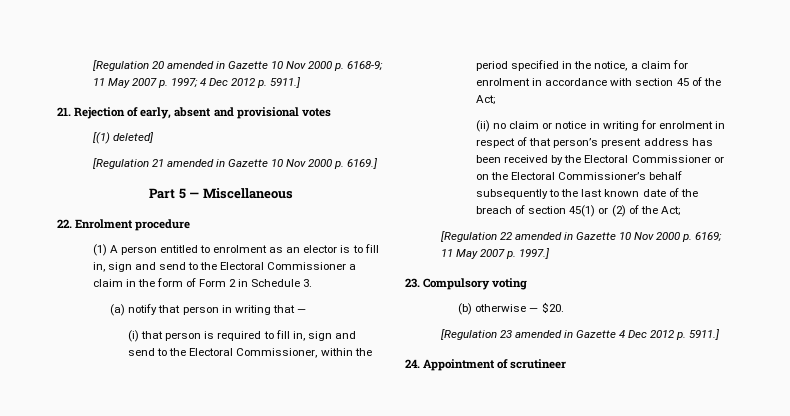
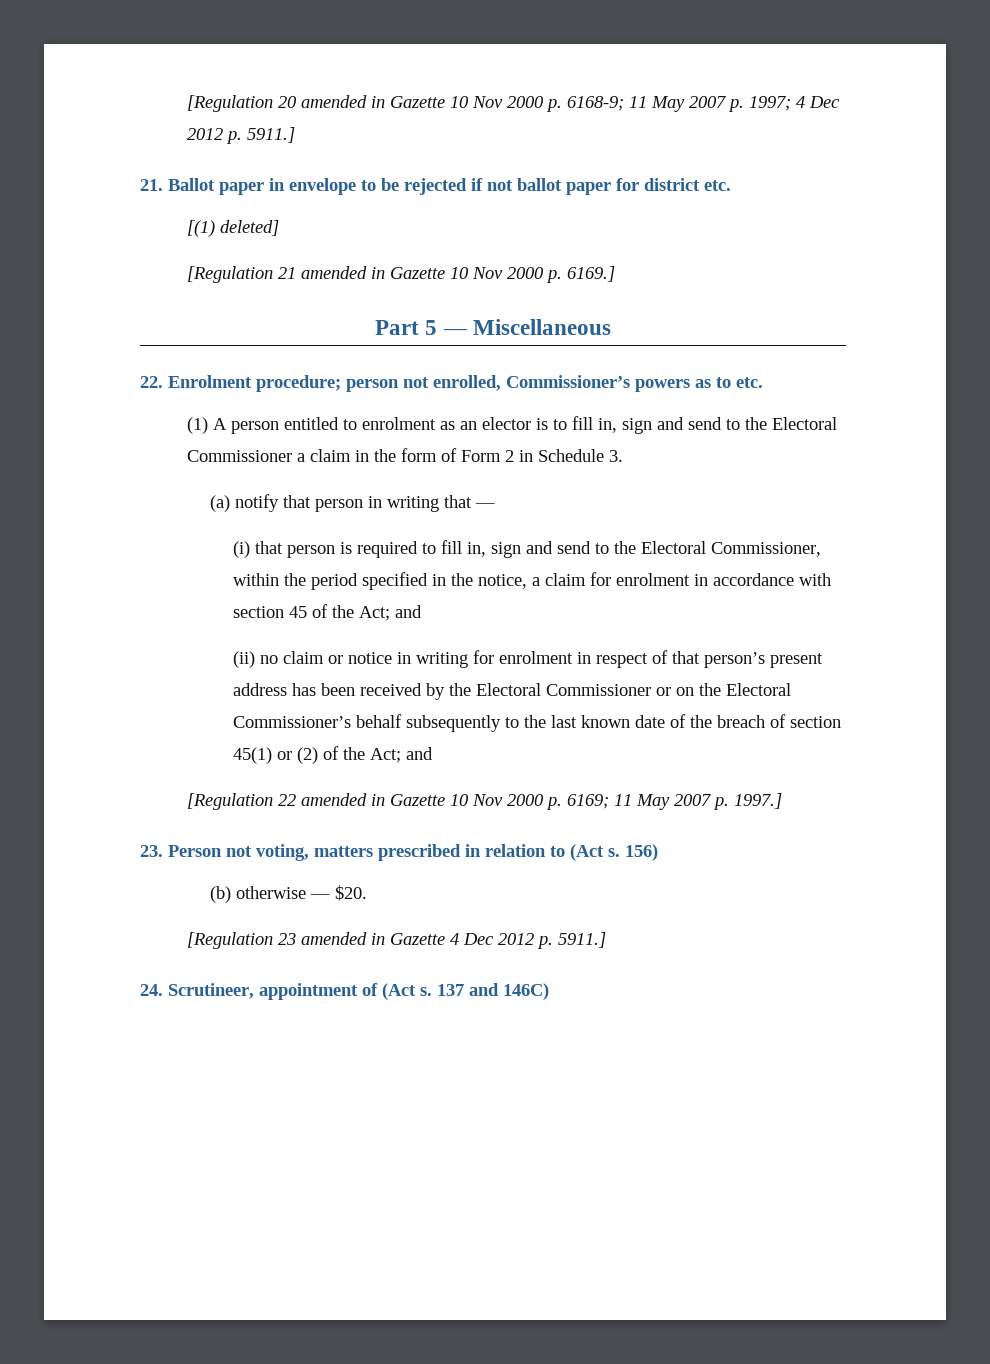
- 21. Rejection of early, absent and provisional votes
+ 21. Ballot paper in envelope to be rejected if not ballot paper for district etc.
- 22. Enrolment procedure
+ 22. Enrolment procedure; person not enrolled, Commissioner’s powers as to etc.
- (i) that person is required to fill in, sign and send to the Electoral Commissioner, within the period specified in the notice, a claim for enrolment in accordance with section 45 of the Act;
+ (i) that person is required to fill in, sign and send to the Electoral Commissioner, within the period specified in the notice, a claim for enrolment in accordance with section 45 of the Act; and
- (ii) no claim or notice in writing for enrolment in respect of that person’s present address has been received by the Electoral Commissioner or on the Electoral Commissioner’s behalf subsequently to the last known date of the breach of section 45(1) or (2) of the Act;
+ (ii) no claim or notice in writing for enrolment in respect of that person’s present address has been received by the Electoral Commissioner or on the Electoral Commissioner’s behalf subsequently to the last known date of the breach of section 45(1) or (2) of the Act; and
- 23. Compulsory voting
+ 23. Person not voting, matters prescribed in relation to (Act s. 156)
- 24. Appointment of scrutineer
+ 24. Scrutineer, appointment of (Act s. 137 and 146C)

